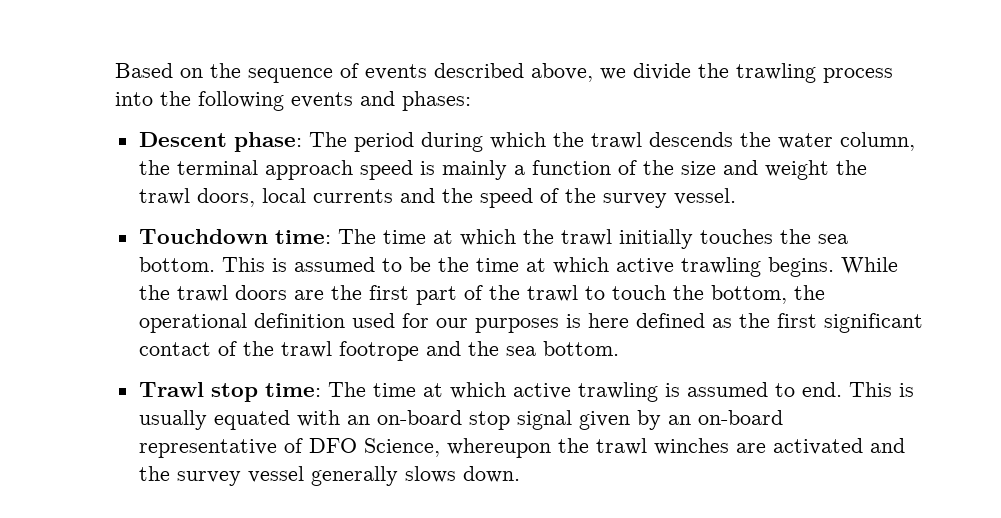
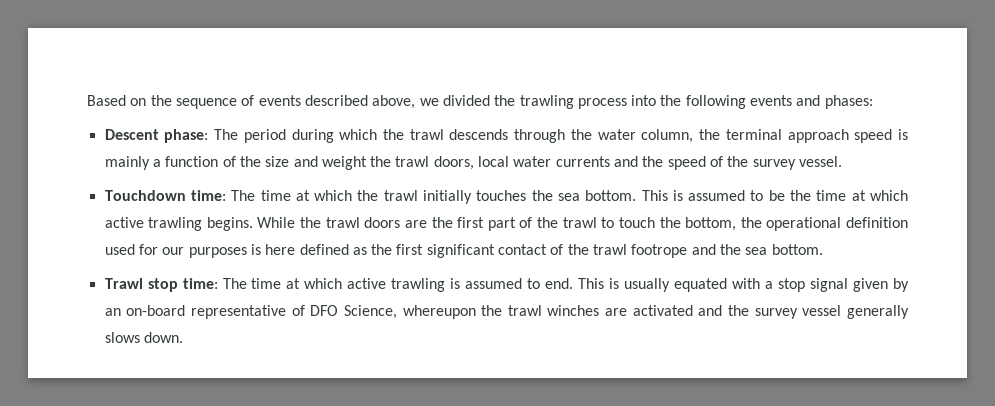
- Based on the sequence of events described above, we divide the trawling process into the following events and phases:
+ Based on the sequence of events described above, we divided the trawling process into the following events and phases:
- Descent phase: The period during which the trawl descends the water column, the terminal approach speed is mainly a function of the size and weight the trawl doors, local currents and the speed of the survey vessel.
+ Descent phase: The period during which the trawl descends through the water column, the terminal approach speed is mainly a function of the size and weight the trawl doors, local water currents and the speed of the survey vessel.
- This is usually equated with an on-board stop signal given by an on-board representative of DFO Science, whereupon the trawl winches are activated and the survey vessel generally slows down.
+ This is usually equated with a stop signal given by an on-board representative of DFO Science, whereupon the trawl winches are activated and the survey vessel generally slows down.

